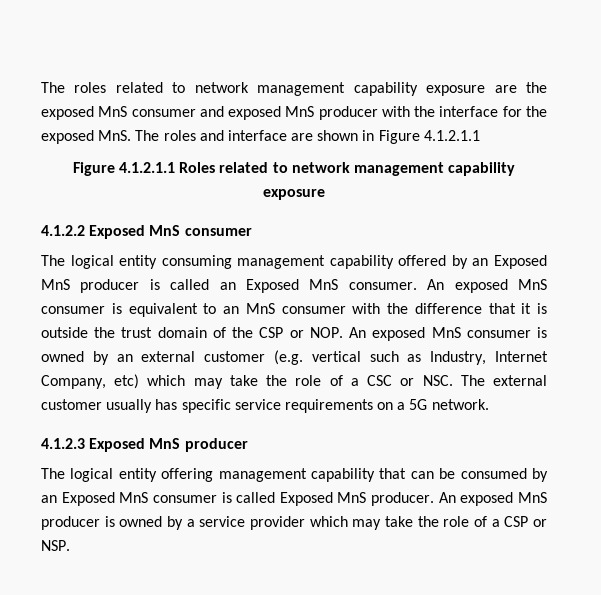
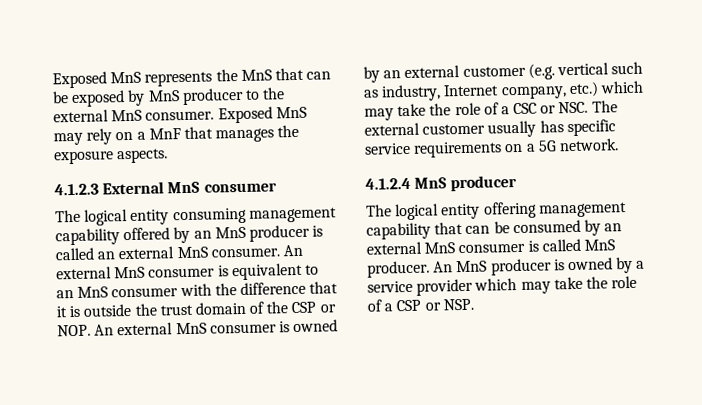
- The roles related to network management capability exposure are the exposed MnS consumer and exposed MnS producer with the interface for the exposed MnS. The roles and interface are shown in Figure 4.1.2.1.1
- Figure 4.1.2.1.1 Roles related to network management capability exposure
- 4.1.2.2 Exposed MnS consumer
+ Exposed MnS represents the MnS that can be exposed by MnS producer to the external MnS consumer. Exposed MnS may rely on a MnF that manages the exposure aspects.
+ 4.1.2.3 External MnS consumer
- The logical entity consuming management capability offered by an Exposed MnS producer is called an Exposed MnS consumer.
+ The logical entity consuming management capability offered by an MnS producer is called an external MnS consumer.
- An exposed MnS consumer is equivalent to an MnS consumer with the difference that it is outside the trust domain of the CSP or NOP. An exposed MnS consumer is owned by an external customer (e.g. vertical such as Industry, Internet Company, etc) which may take the role of a CSC or NSC. The external customer usually has specific service requirements on a 5G network.
+ An external MnS consumer is equivalent to an MnS consumer with the difference that it is outside the trust domain of the CSP or NOP. An external MnS consumer is owned by an external customer (e.g. vertical such as industry, Internet company, etc.) which may take the role of a CSC or NSC. The external customer usually has specific service requirements on a 5G network.
- 4.1.2.3 Exposed MnS producer
+ 4.1.2.4 MnS producer
- The logical entity offering management capability that can be consumed by an Exposed MnS consumer is called Exposed MnS producer.
+ The logical entity offering management capability that can be consumed by an external MnS consumer is called MnS producer.
- An exposed MnS producer is owned by a service provider which may take the role of a CSP or NSP.
+ An MnS producer is owned by a service provider which may take the role of a CSP or NSP.

